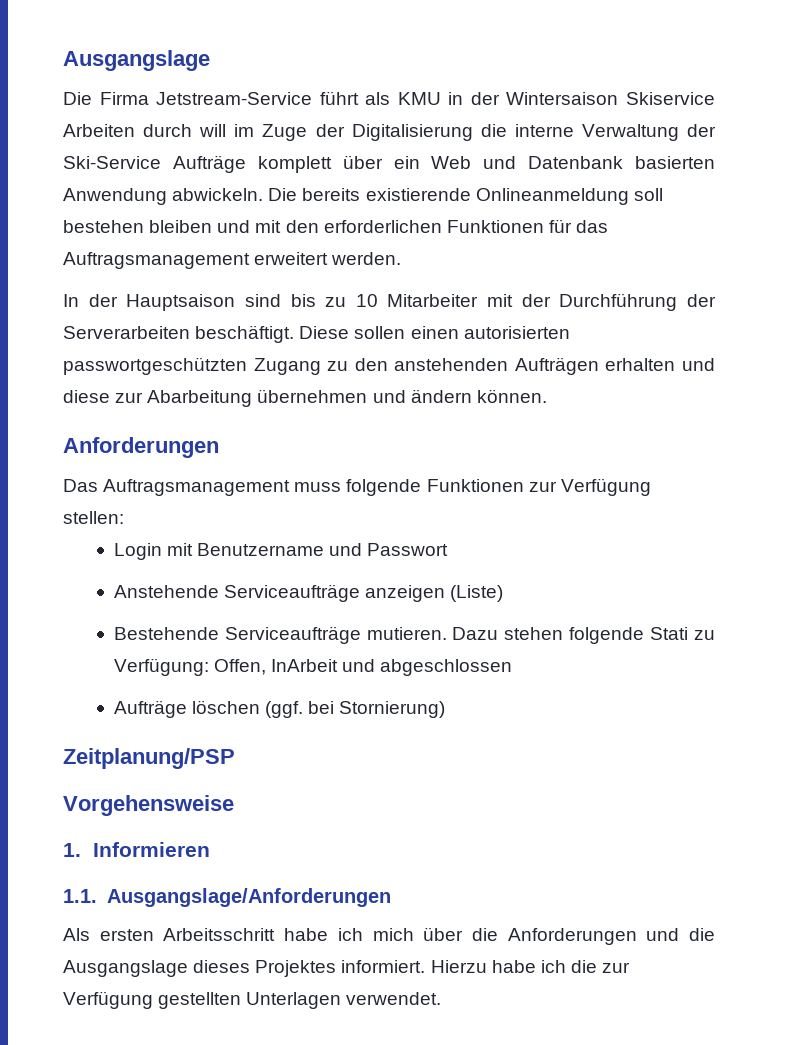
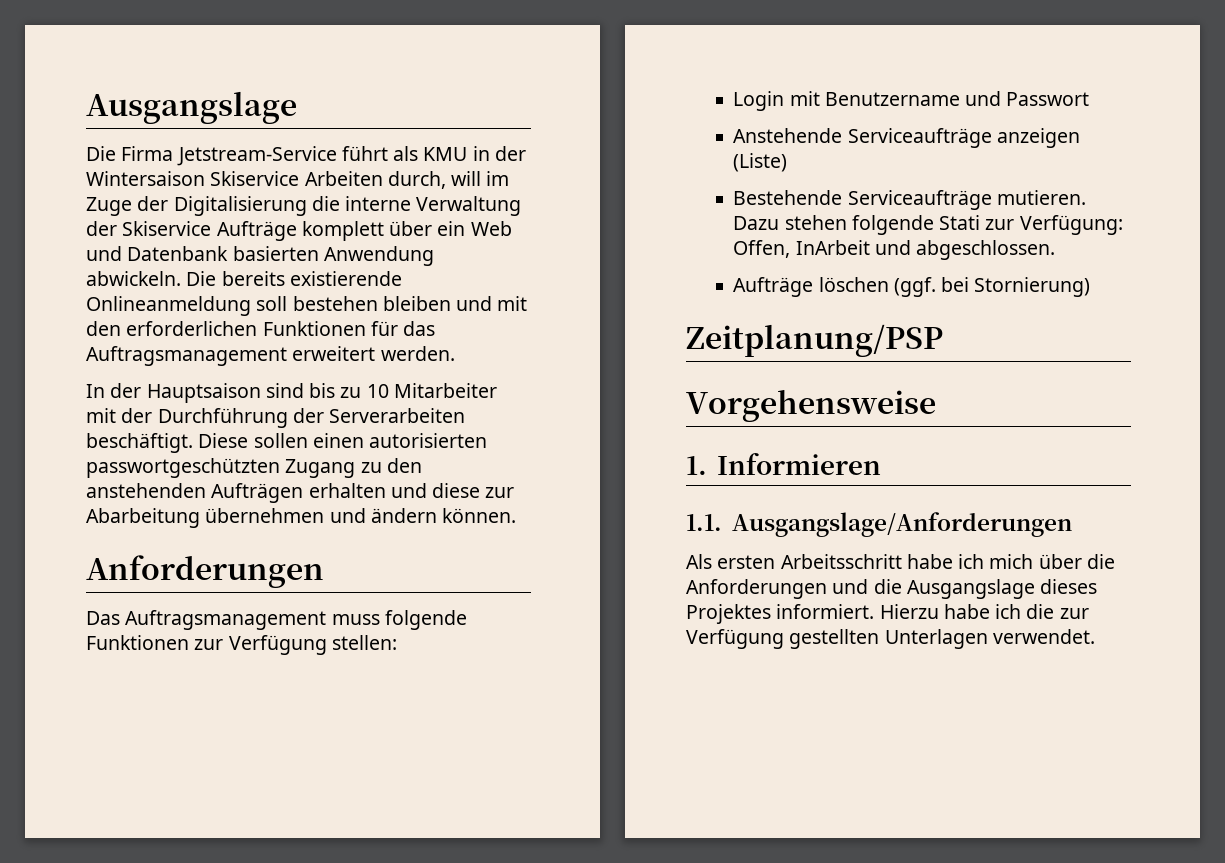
- Die Firma Jetstream-Service führt als KMU in der Wintersaison Skiservice Arbeiten durch will im Zuge der Digitalisierung die interne Verwaltung der Ski-Service Aufträge komplett über ein Web und Datenbank basierten Anwendung abwickeln.
+ Die Firma Jetstream-Service führt als KMU in der Wintersaison Skiservice Arbeiten durch, will im Zuge der Digitalisierung die interne Verwaltung der Skiservice Aufträge komplett über ein Web und Datenbank basierten Anwendung abwickeln.
- Dazu stehen folgende Stati zu Verfügung: Offen, InArbeit und abgeschlossen
+ Dazu stehen folgende Stati zur Verfügung: Offen, InArbeit und abgeschlossen.

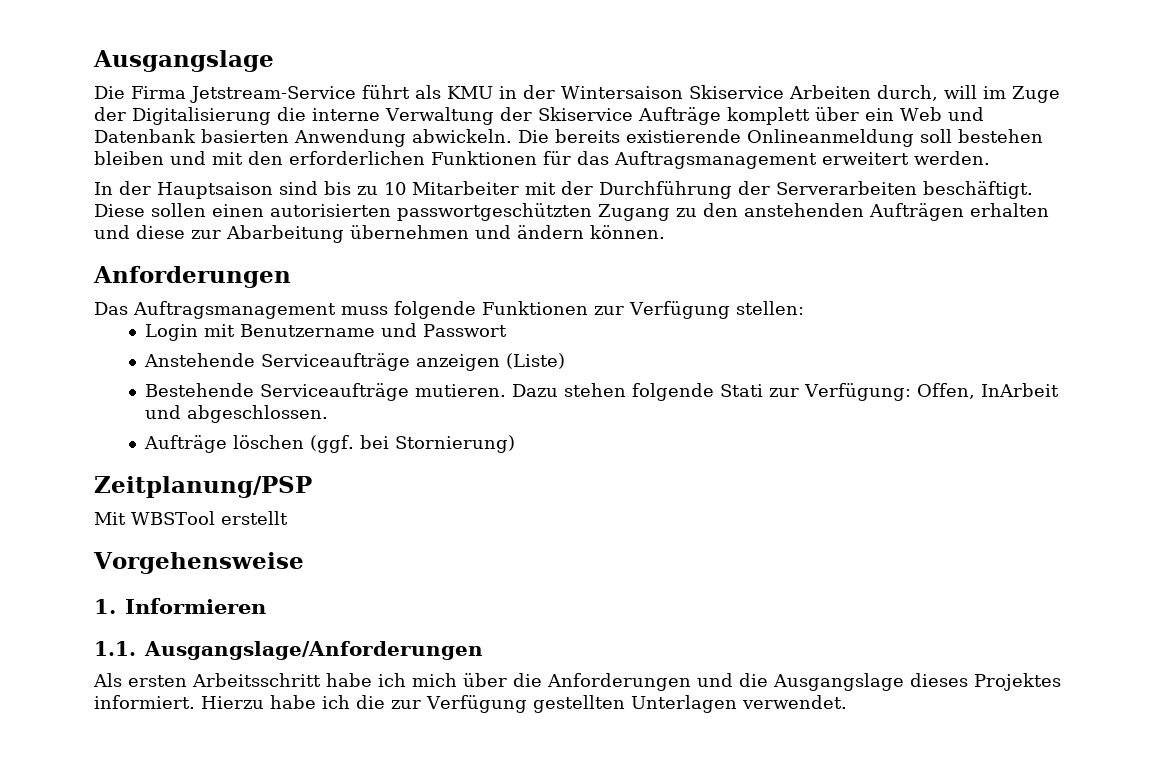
+ Mit WBSTool erstellt

